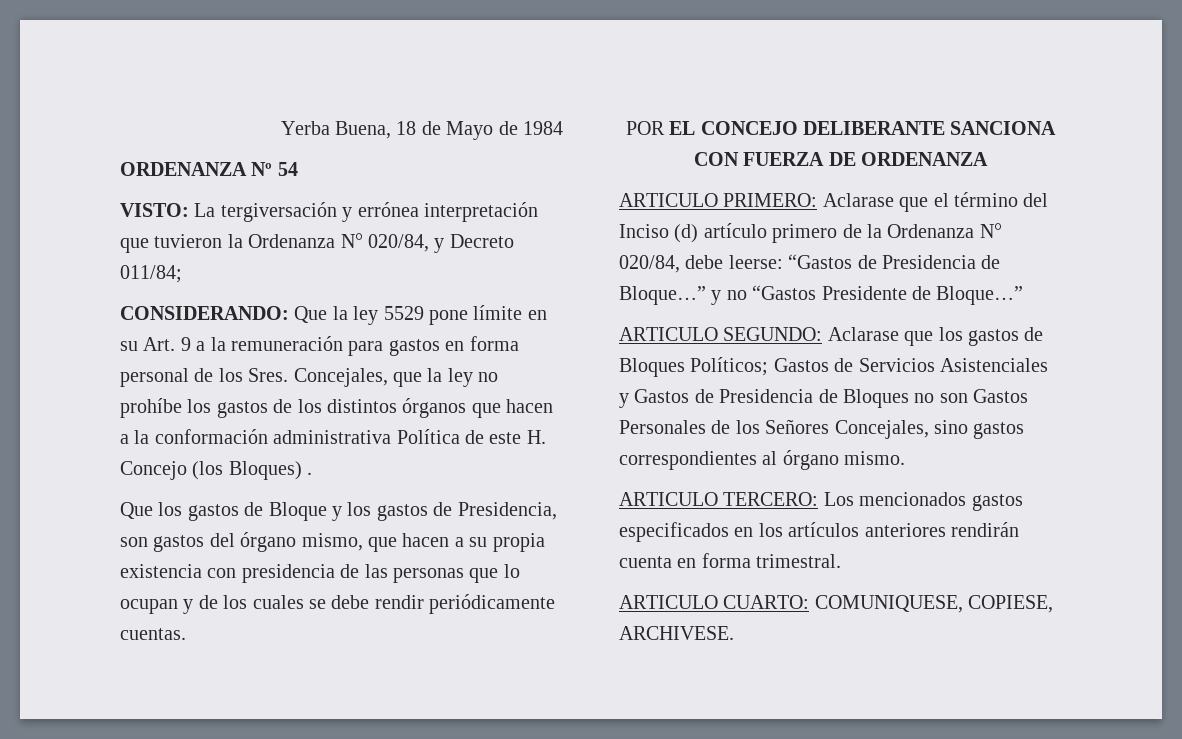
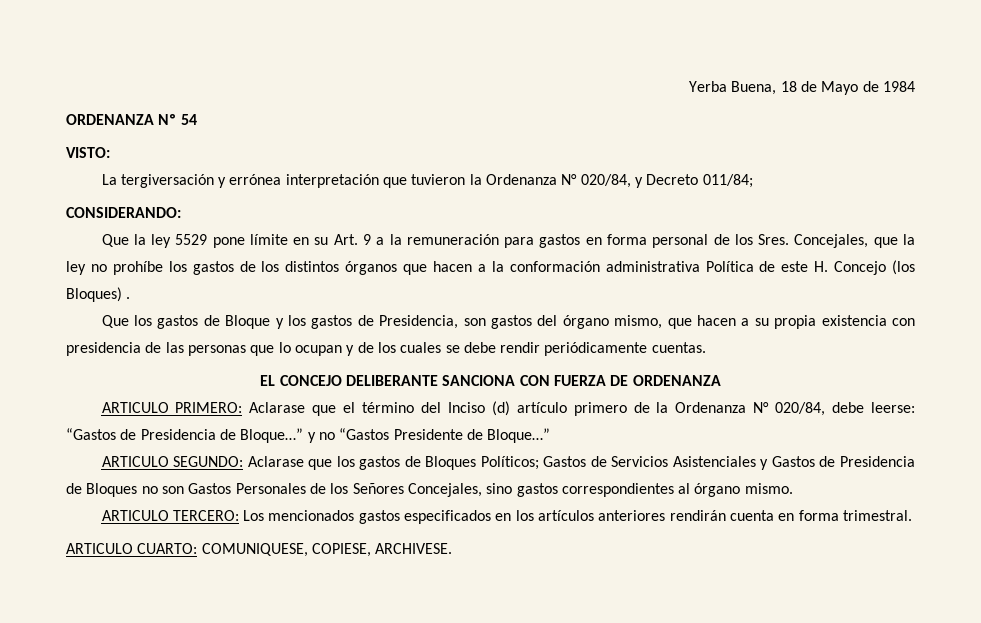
- VISTO: La tergiversación y errónea interpretación que tuvieron la Ordenanza N° 020/84, y Decreto 011/84;
+ VISTO:
+ La tergiversación y errónea interpretación que tuvieron la Ordenanza N° 020/84, y Decreto 011/84;
- CONSIDERANDO: Que la ley 5529 pone límite en su Art. 9 a la remuneración para gastos en forma personal de los Sres.
+ CONSIDERANDO:
+ Que la ley 5529 pone límite en su Art. 9 a la remuneración para gastos en forma personal de los Sres.
- POR EL CONCEJO DELIBERANTE SANCIONA CON FUERZA DE ORDENANZA
+ EL CONCEJO DELIBERANTE SANCIONA CON FUERZA DE ORDENANZA

